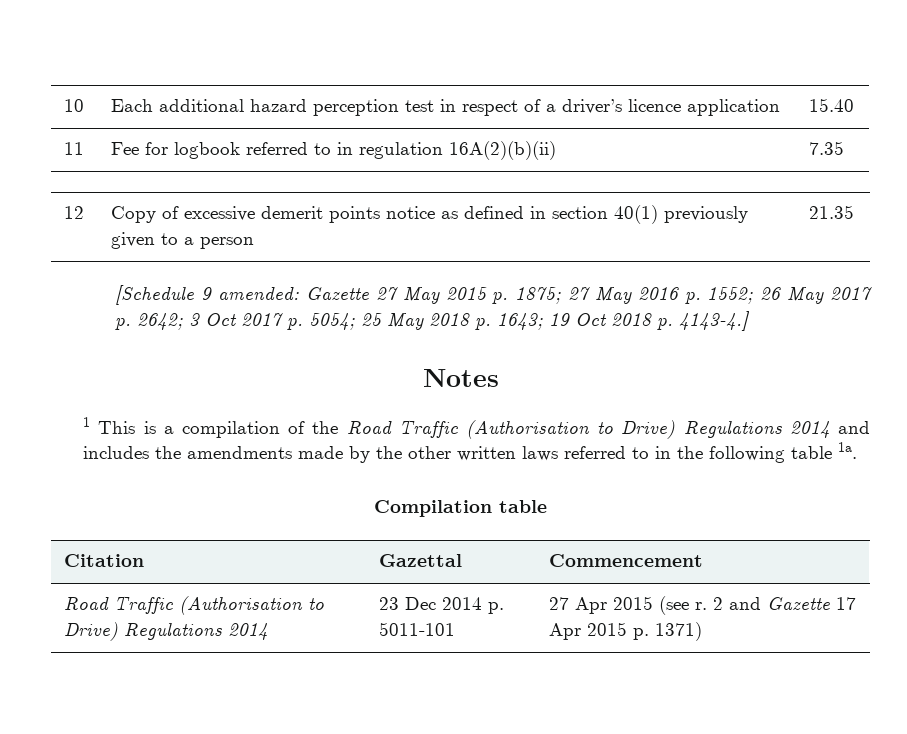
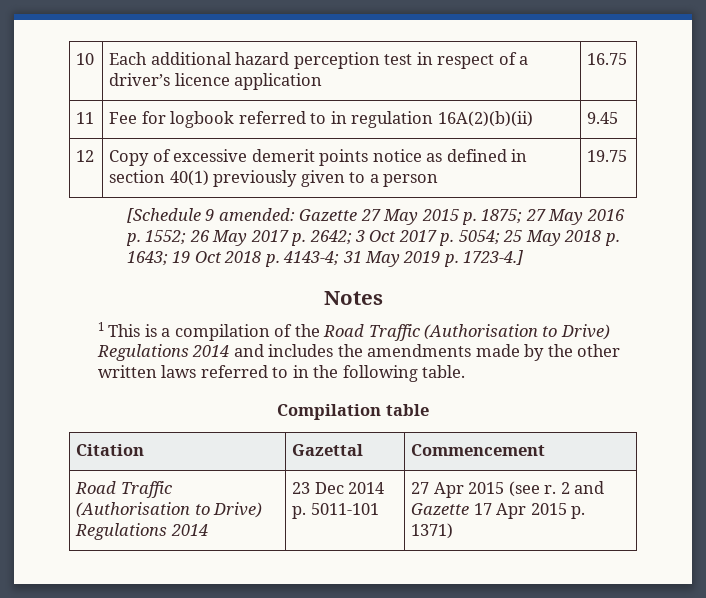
- 10 | Each additional hazard perception test in respect of a driver’s licence application | 15.40
+ 10 | Each additional hazard perception test in respect of a driver’s licence application | 16.75
- 11 | Fee for logbook referred to in regulation 16A(2)(b)(ii) | 7.35
+ 11 | Fee for logbook referred to in regulation 16A(2)(b)(ii) | 9.45
- 12 | Copy of excessive demerit points notice as defined in section 40(1) previously given to a person | 21.35
+ 12 | Copy of excessive demerit points notice as defined in section 40(1) previously given to a person | 19.75
- [Schedule 9 amended: Gazette 27 May 2015 p. 1875; 27 May 2016 p. 1552; 26 May 2017 p. 2642; 3 Oct 2017 p. 5054; 25 May 2018 p. 1643; 19 Oct 2018 p. 4143-4.]
+ [Schedule 9 amended: Gazette 27 May 2015 p. 1875; 27 May 2016 p. 1552; 26 May 2017 p. 2642; 3 Oct 2017 p. 5054; 25 May 2018 p. 1643; 19 Oct 2018 p. 4143-4; 31 May 2019 p. 1723-4.]
- 1 This is a compilation of the Road Traffic (Authorisation to Drive) Regulations 2014 and includes the amendments made by the other written laws referred to in the following table 1a.
+ 1 This is a compilation of the Road Traffic (Authorisation to Drive) Regulations 2014 and includes the amendments made by the other written laws referred to in the following table.

